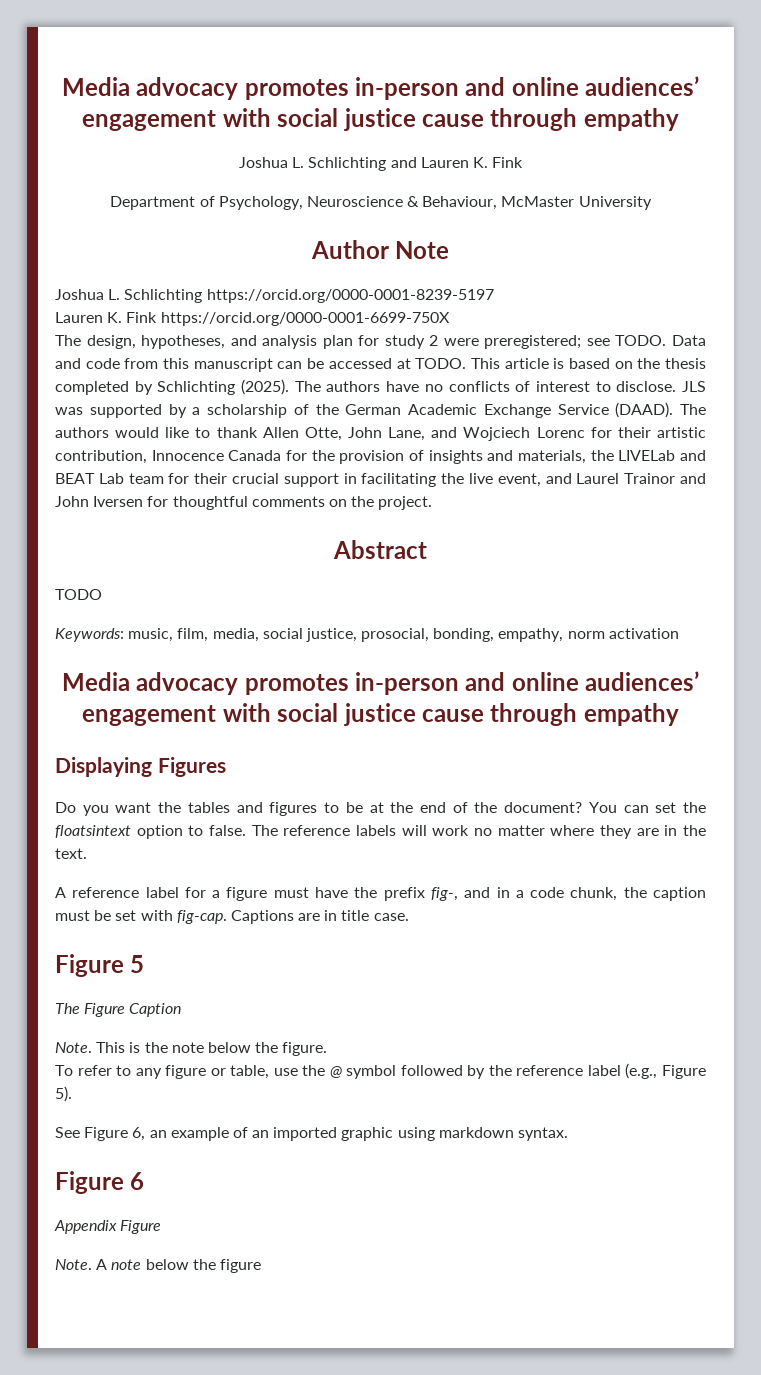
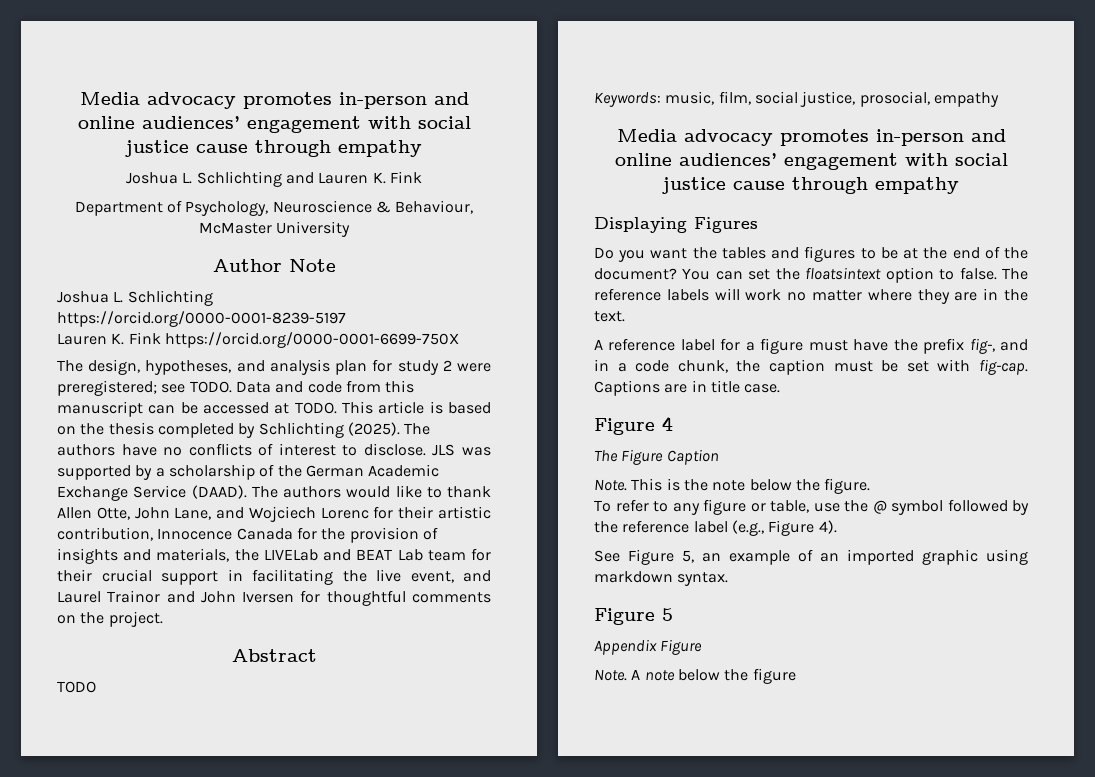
- Keywords: music, film, media, social justice, prosocial, bonding, empathy, norm activation
+ Keywords: music, film, social justice, prosocial, empathy
- Figure 5
+ Figure 4
- To refer to any figure or table, use the @ symbol followed by the reference label (e.g., Figure 5).
+ To refer to any figure or table, use the @ symbol followed by the reference label (e.g., Figure 4).
- See Figure 6, an example of an imported graphic using markdown syntax.
+ See Figure 5, an example of an imported graphic using markdown syntax.
- Figure 6
+ Figure 5

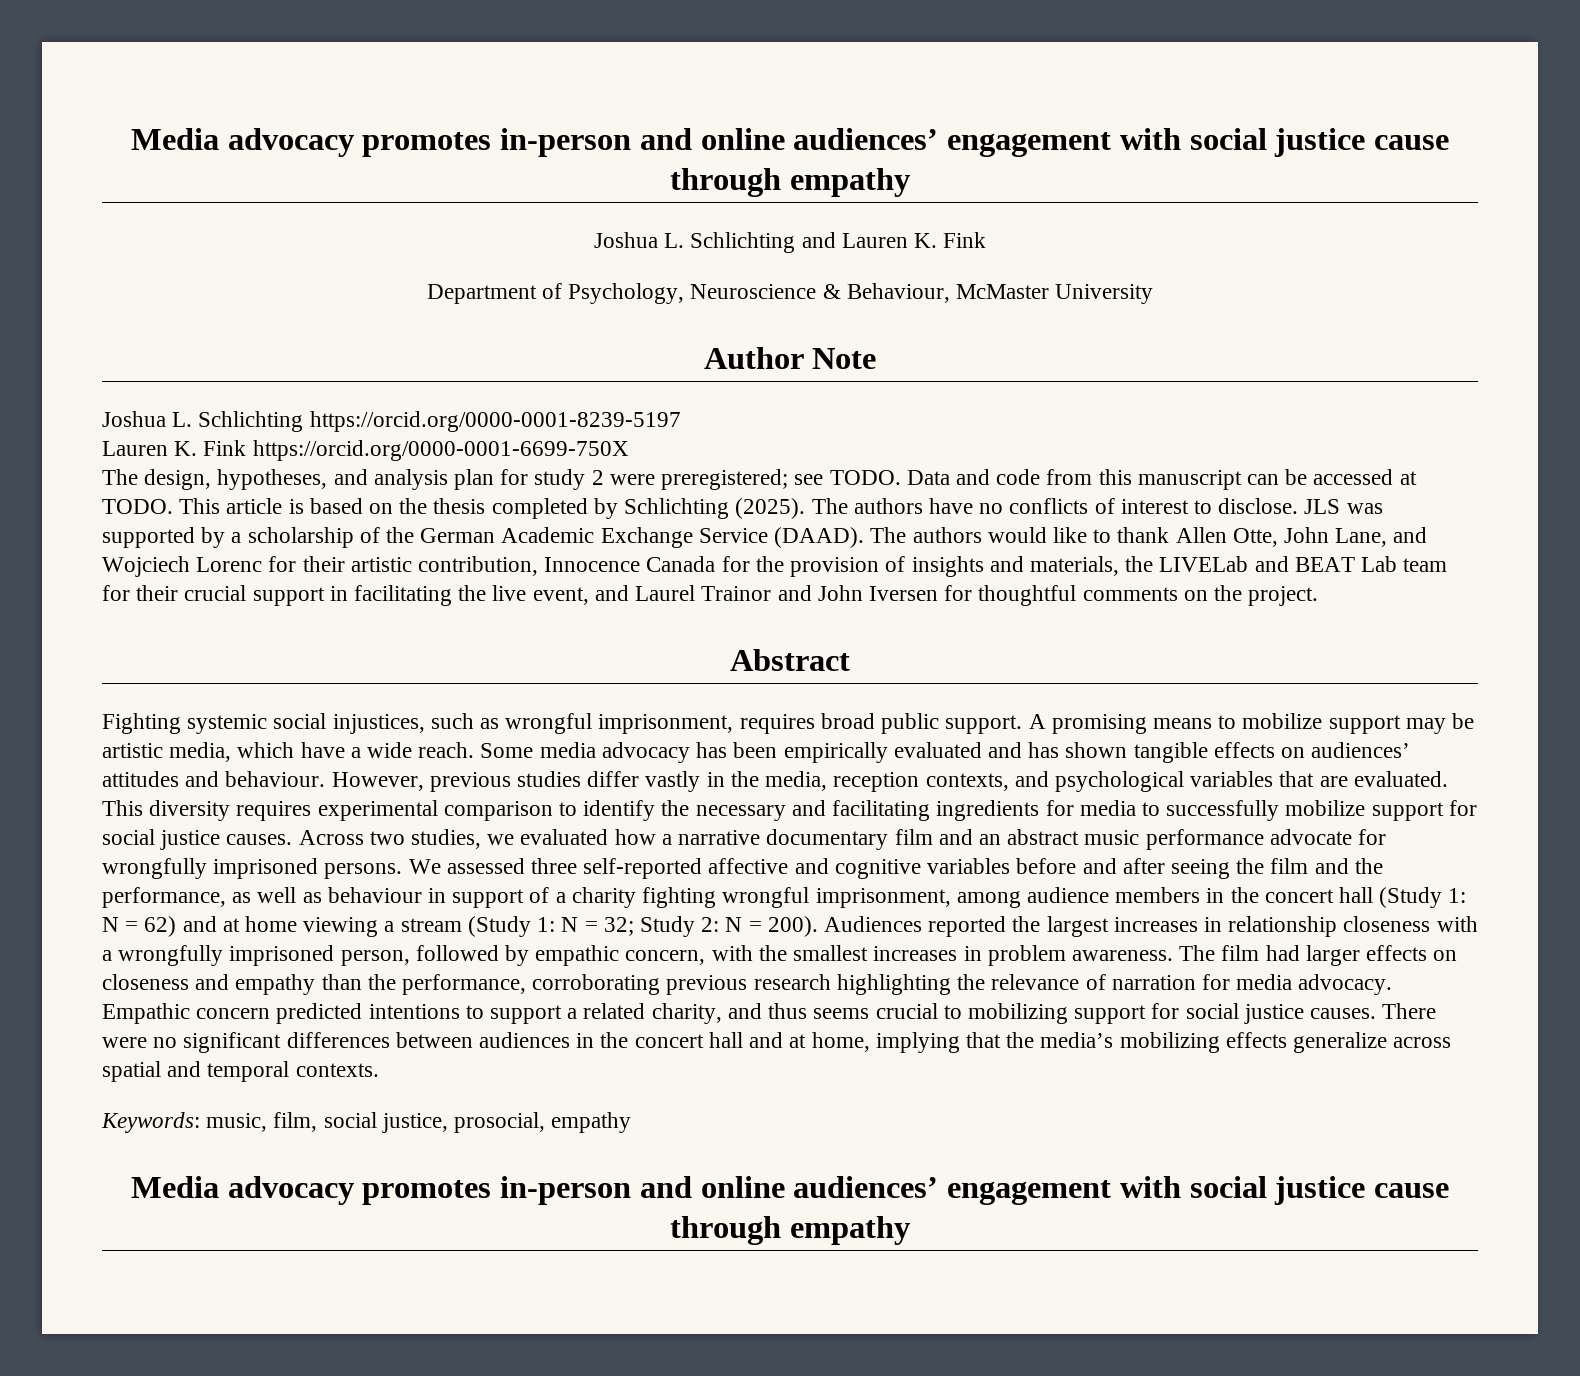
- TODO
+ Fighting systemic social injustices, such as wrongful imprisonment, requires broad public support. A promising means to mobilize support may be artistic media, which have a wide reach. Some media advocacy has been empirically evaluated and has shown tangible effects on audiences’ attitudes and behaviour. However, previous studies differ vastly in the media, reception contexts, and psychological variables that are evaluated. This diversity requires experimental comparison to identify the necessary and facilitating ingredients for media to successfully mobilize support for social justice causes. Across two studies, we evaluated how a narrative documentary film and an abstract music performance advocate for wrongfully imprisoned persons. We assessed three self-reported affective and cognitive variables before and after seeing the film and the performance, as well as behaviour in support of a charity fighting wrongful imprisonment, among audience members in the concert hall (Study 1: N = 62) and at home viewing a stream (Study 1: N = 32; Study 2: N = 200). Audiences reported the largest increases in relationship closeness with a wrongfully imprisoned person, followed by empathic concern, with the smallest increases in problem awareness. The film had larger effects on closeness and empathy than the performance, corroborating previous research highlighting the relevance of narration for media advocacy. Empathic concern predicted intentions to support a related charity, and thus seems crucial to mobilizing support for social justice causes. There were no significant differences between audiences in the concert hall and at home, implying that the media’s mobilizing effects generalize across spatial and temporal contexts.
- Displaying Figures
- Do you want the tables and figures to be at the end of the document? You can set the floatsintext option to false. The reference labels will work no matter where they are in the text.
- A reference label for a figure must have the prefix fig-, and in a code chunk, the caption must be set with fig-cap. Captions are in title case.
- Figure 4
- The Figure Caption
- Note. This is the note below the figure.
- To refer to any figure or table, use the @ symbol followed by the reference label (e.g., Figure 4).
- See Figure 5, an example of an imported graphic using markdown syntax.
- Figure 5
- Appendix Figure
- Note. A note below the figure

